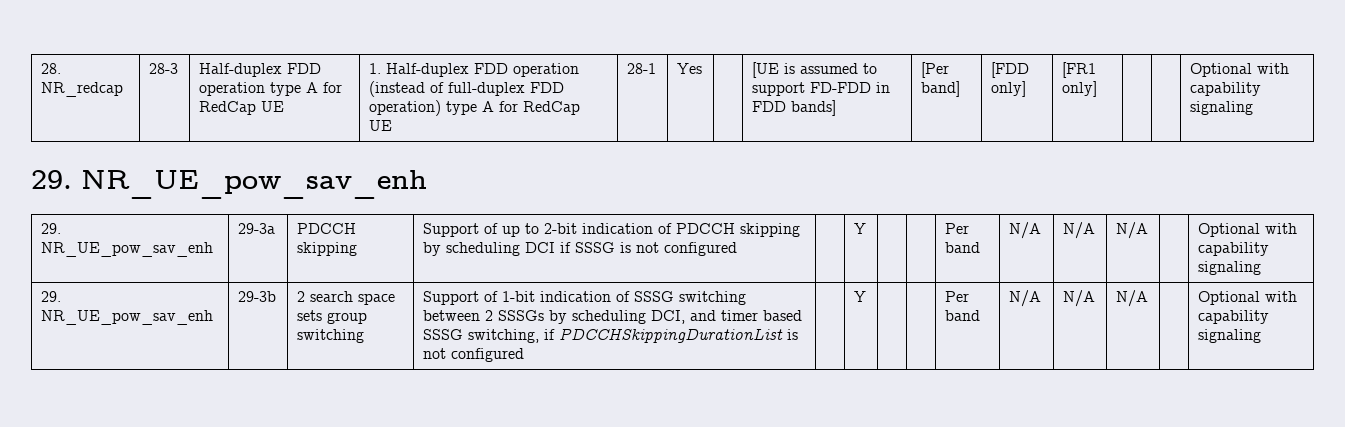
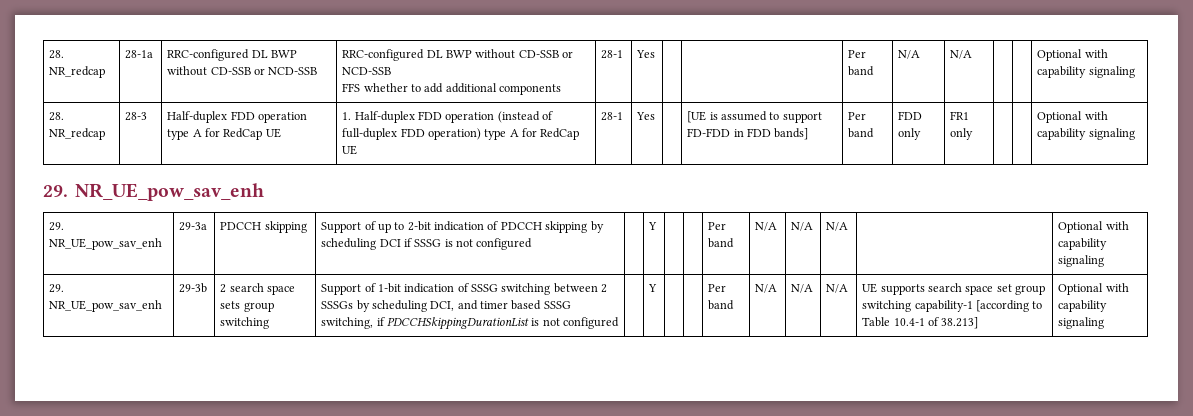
+ 28. NR_redcap | 28-1a | RRC-configured DL BWP without CD-SSB or NCD-SSB | RRC-configured DL BWP without CD-SSB or NCD-SSB
+ FFS whether to add additional components | 28-1 | Yes | | | Per band | N/A | N/A | | | Optional with capability signaling
- [Per band] | [FDD only] | [FR1 only]
+ Per band | FDD only | FR1 only
+ UE supports search space set group switching capability-1 [according to Table 10.4-1 of 38.213]

